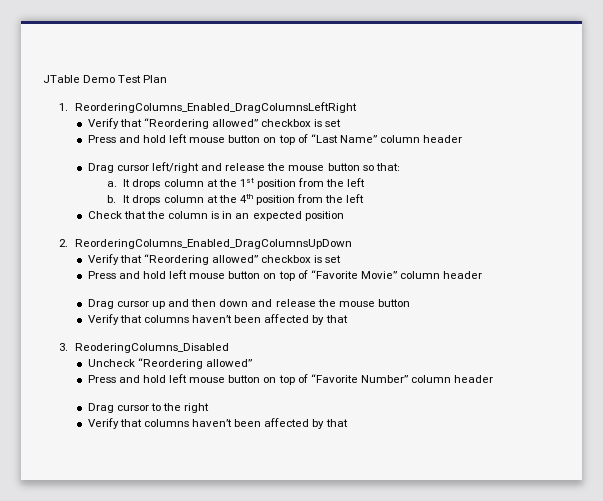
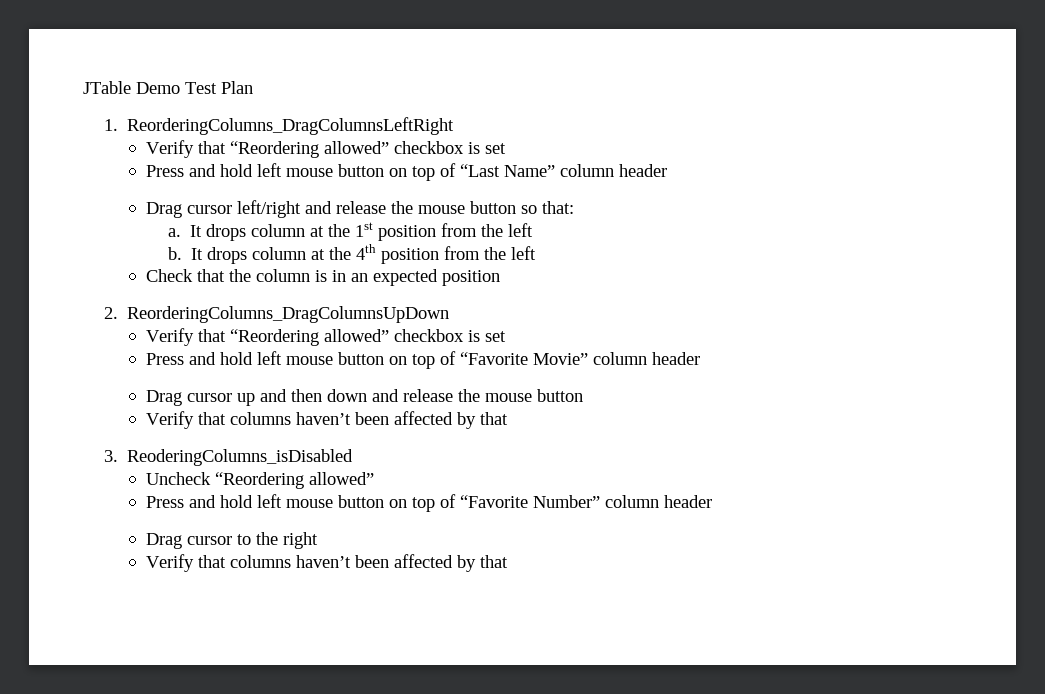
- 1. ReorderingColumns_Enabled_DragColumnsLeftRight
+ 1. ReorderingColumns_DragColumnsLeftRight
- 2. ReorderingColumns_Enabled_DragColumnsUpDown
+ 2. ReorderingColumns_DragColumnsUpDown
- 3. ReoderingColumns_Disabled
+ 3. ReoderingColumns_isDisabled

